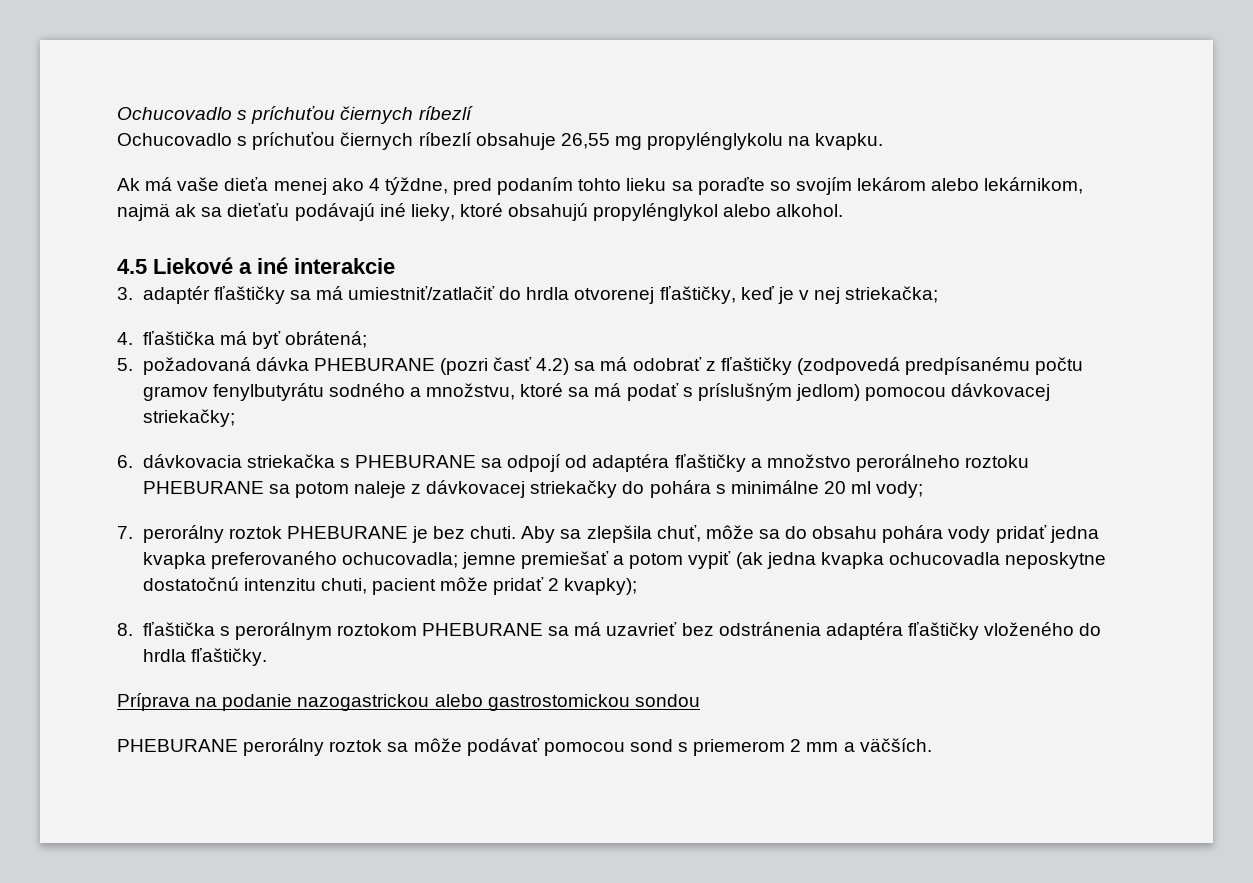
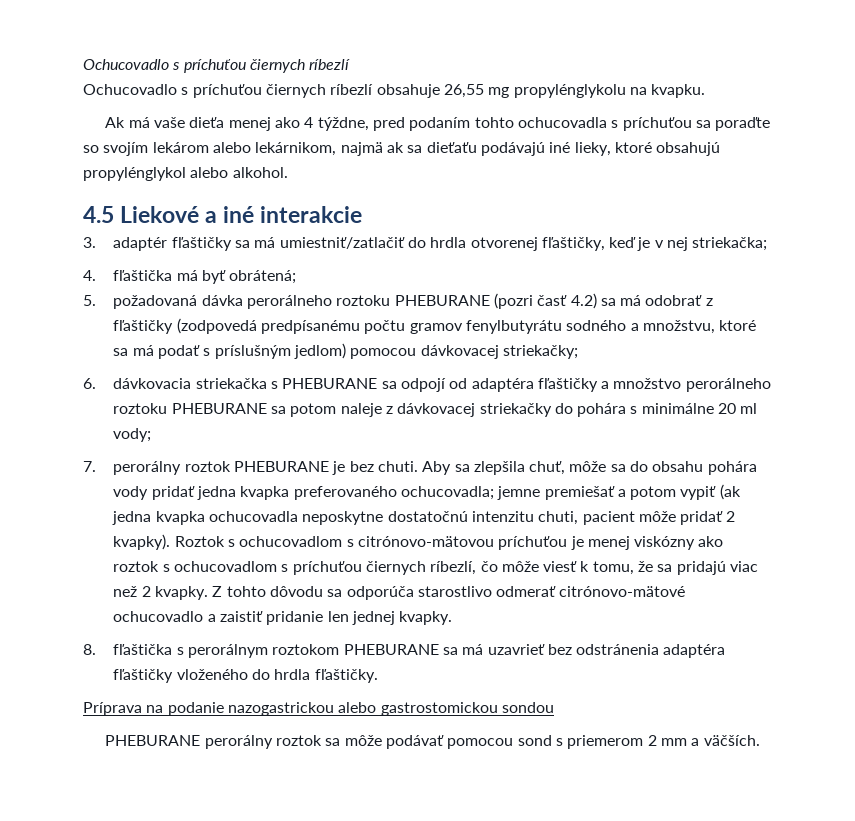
- Ak má vaše dieťa menej ako 4 týždne, pred podaním tohto lieku sa poraďte so svojím lekárom alebo lekárnikom, najmä ak sa dieťaťu podávajú iné lieky, ktoré obsahujú propylénglykol alebo alkohol.
+ Ak má vaše dieťa menej ako 4 týždne, pred podaním tohto ochucovadla s príchuťou sa poraďte so svojím lekárom alebo lekárnikom, najmä ak sa dieťaťu podávajú iné lieky, ktoré obsahujú propylénglykol alebo alkohol.
- 5. požadovaná dávka PHEBURANE (pozri časť 4.2) sa má odobrať z fľaštičky (zodpovedá predpísanému počtu gramov fenylbutyrátu sodného a množstvu, ktoré sa má podať s príslušným jedlom) pomocou dávkovacej striekačky;
+ 5. požadovaná dávka perorálneho roztoku PHEBURANE (pozri časť 4.2) sa má odobrať z fľaštičky (zodpovedá predpísanému počtu gramov fenylbutyrátu sodného a množstvu, ktoré sa má podať s príslušným jedlom) pomocou dávkovacej striekačky;
- Aby sa zlepšila chuť, môže sa do obsahu pohára vody pridať jedna kvapka preferovaného ochucovadla; jemne premiešať a potom vypiť (ak jedna kvapka ochucovadla neposkytne dostatočnú intenzitu chuti, pacient môže pridať 2 kvapky);
+ Aby sa zlepšila chuť, môže sa do obsahu pohára vody pridať jedna kvapka preferovaného ochucovadla; jemne premiešať a potom vypiť (ak jedna kvapka ochucovadla neposkytne dostatočnú intenzitu chuti, pacient môže pridať 2 kvapky). Roztok s ochucovadlom s citrónovo-mätovou príchuťou je menej viskózny ako roztok s ochucovadlom s príchuťou čiernych ríbezlí, čo môže viesť k tomu, že sa pridajú viac než 2 kvapky. Z tohto dôvodu sa odporúča starostlivo odmerať citrónovo-mätové ochucovadlo a zaistiť pridanie len jednej kvapky.

